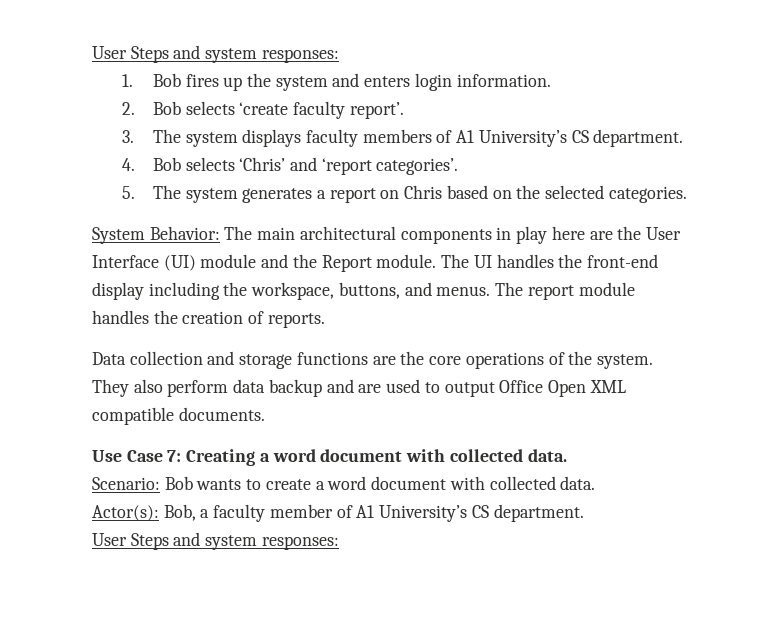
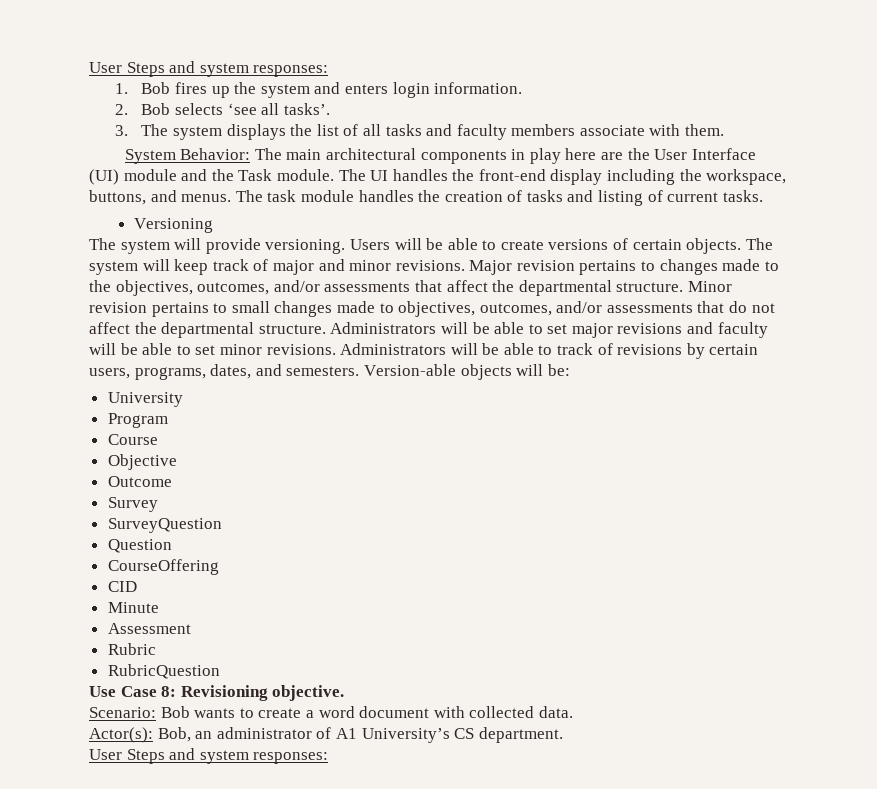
- 2. Bob selects ‘create faculty report’.
+ 2. Bob selects ‘see all tasks’.
- 3. The system displays faculty members of A1 University’s CS department.
- 4. Bob selects ‘Chris’ and ‘report categories’.
- 5. The system generates a report on Chris based on the selected categories.
+ 3. The system displays the list of all tasks and faculty members associate with them.
- System Behavior: The main architectural components in play here are the User Interface (UI) module and the Report module.
+ System Behavior: The main architectural components in play here are the User Interface (UI) module and the Task module.
- The report module handles the creation of reports.
- Data collection and storage functions are the core operations of the system. They also perform data backup and are used to output Office Open XML compatible documents.
- Use Case 7: Creating a word document with collected data.
+ The task module handles the creation of tasks and listing of current tasks.
+ Versioning
+ The system will provide versioning. Users will be able to create versions of certain objects. The system will keep track of major and minor revisions. Major revision pertains to changes made to the objectives, outcomes, and/or assessments that affect the departmental structure. Minor revision pertains to small changes made to objectives, outcomes, and/or assessments that do not affect the departmental structure. Administrators will be able to set major revisions and faculty will be able to set minor revisions. Administrators will be able to track of revisions by certain users, programs, dates, and semesters. Version-able objects will be:
+ University
+ Program
+ Course
+ Objective
+ Outcome
+ Survey
+ SurveyQuestion
+ Question
+ CourseOffering
+ CID
+ Minute
+ Assessment
+ Rubric
+ RubricQuestion
+ Use Case 8: Revisioning objective.
- Actor(s): Bob, a faculty member of A1 University’s CS department.
+ Actor(s): Bob, an administrator of A1 University’s CS department.

